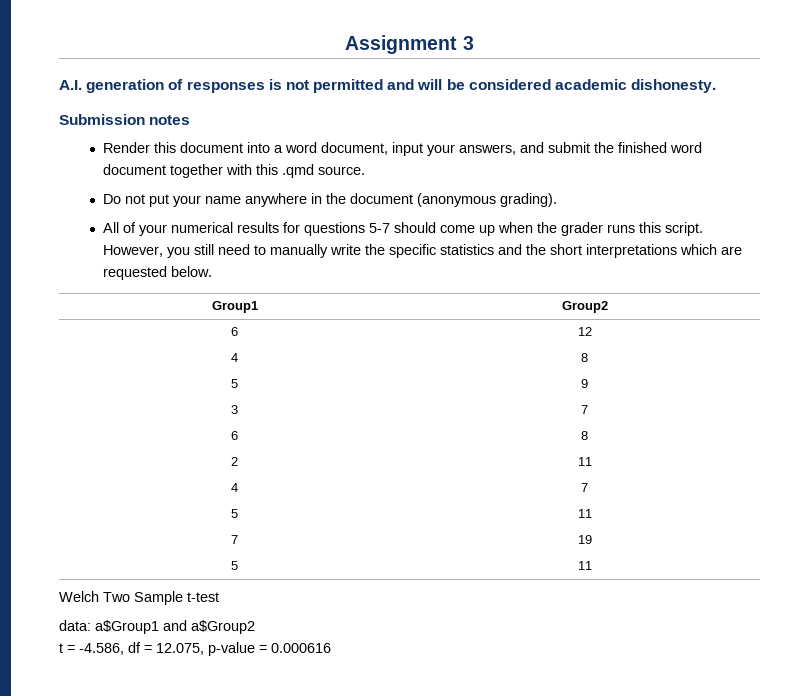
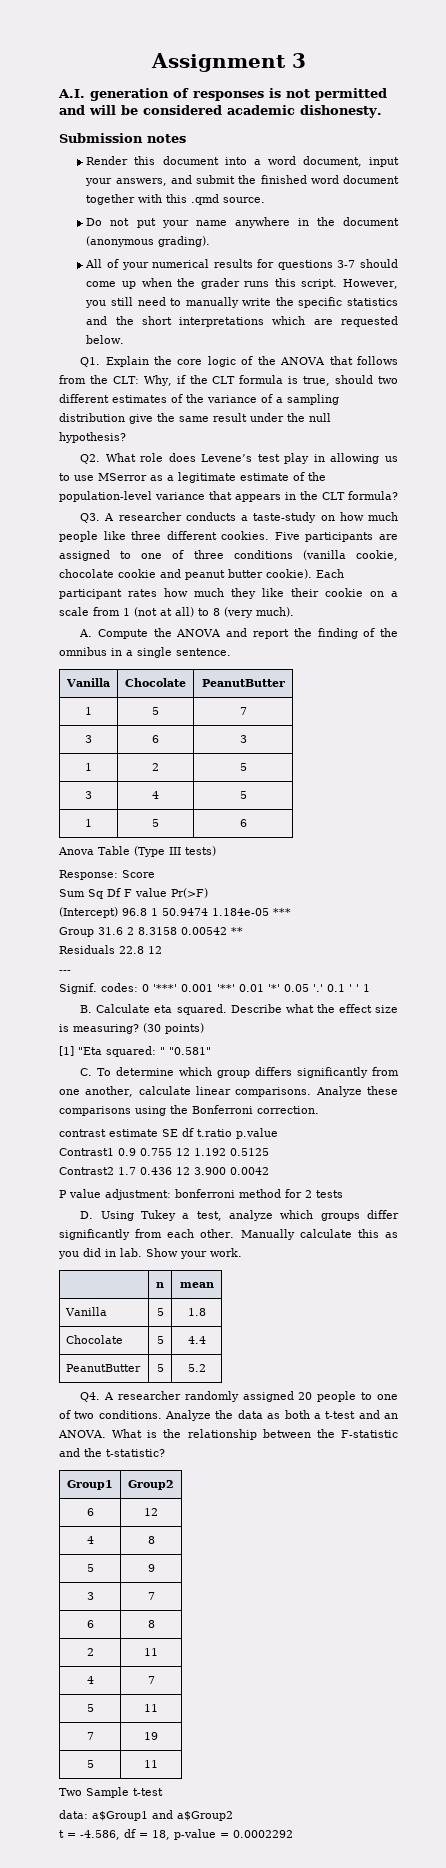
- All of your numerical results for questions 5-7 should come up when the grader runs this script.
+ All of your numerical results for questions 3-7 should come up when the grader runs this script.
+ Q1. Explain the core logic of the ANOVA that follows from the CLT: Why, if the CLT formula is true, should two different estimates of the variance of a sampling distribution give the same result under the null hypothesis?
+ Q2. What role does Levene’s test play in allowing us to use MSerror as a legitimate estimate of the population-level variance that appears in the CLT formula?
+ Q3. A researcher conducts a taste-study on how much people like three different cookies. Five participants are assigned to one of three conditions (vanilla cookie, chocolate cookie and peanut butter cookie). Each participant rates how much they like their cookie on a scale from 1 (not at all) to 8 (very much).
+ A. Compute the ANOVA and report the finding of the omnibus in a single sentence.
+ Vanilla | Chocolate | PeanutButter
+ 1 | 5 | 7
+ 3 | 6 | 3
+ 1 | 2 | 5
+ 3 | 4 | 5
+ 1 | 5 | 6
+ Anova Table (Type III tests)
+ Response: Score
+ Sum Sq Df F value Pr(>F)
+ (Intercept) 96.8 1 50.9474 1.184e-05 ***
+ Group 31.6 2 8.3158 0.00542 **
+ Residuals 22.8 12
+ ---
+ Signif. codes: 0 '***' 0.001 '**' 0.01 '*' 0.05 '.' 0.1 ' ' 1
+ B. Calculate eta squared. Describe what the effect size is measuring? (30 points)
+ [1] "Eta squared: " "0.581"
+ C. To determine which group differs significantly from one another, calculate linear comparisons. Analyze these comparisons using the Bonferroni correction.
+ contrast estimate SE df t.ratio p.value
+ Contrast1 0.9 0.755 12 1.192 0.5125
+ Contrast2 1.7 0.436 12 3.900 0.0042
+ P value adjustment: bonferroni method for 2 tests
+ D. Using Tukey a test, analyze which groups differ significantly from each other. Manually calculate this as you did in lab. Show your work.
+ | n | mean
+ Vanilla | 5 | 1.8
+ Chocolate | 5 | 4.4
+ PeanutButter | 5 | 5.2
+ Q4. A researcher randomly assigned 20 people to one of two conditions. Analyze the data as both a t-test and an ANOVA. What is the relationship between the F-statistic and the t-statistic?
- Welch Two Sample t-test
+ Two Sample t-test
- t = -4.586, df = 12.075, p-value = 0.000616
+ t = -4.586, df = 18, p-value = 0.0002292

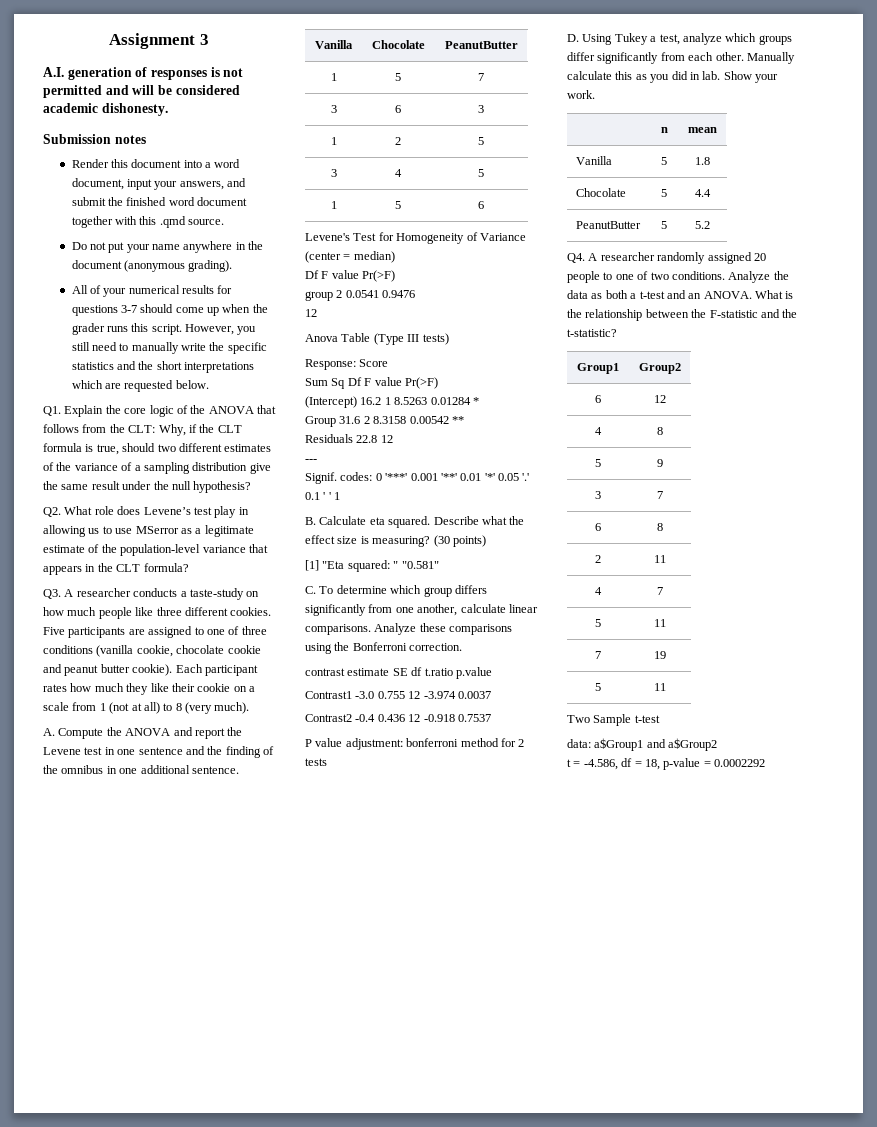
- A. Compute the ANOVA and report the finding of the omnibus in a single sentence.
+ A. Compute the ANOVA and report the Levene test in one sentence and the finding of the omnibus in one additional sentence.
+ Levene's Test for Homogeneity of Variance (center = median)
+ Df F value Pr(>F)
+ group 2 0.0541 0.9476
+ 12
- (Intercept) 96.8 1 50.9474 1.184e-05 ***
+ (Intercept) 16.2 1 8.5263 0.01284 *
- Contrast1 0.9 0.755 12 1.192 0.5125
+ Contrast1 -3.0 0.755 12 -3.974 0.0037
- Contrast2 1.7 0.436 12 3.900 0.0042
+ Contrast2 -0.4 0.436 12 -0.918 0.7537

